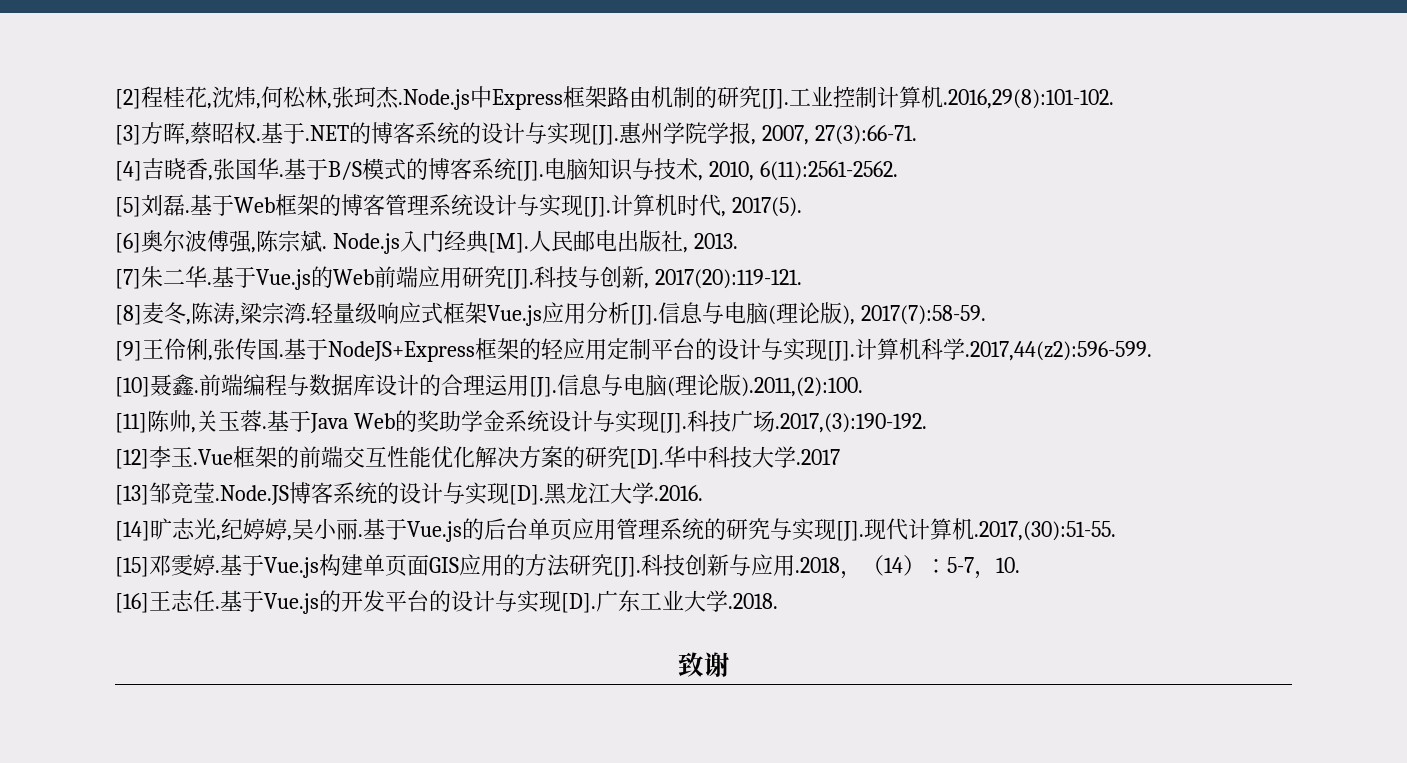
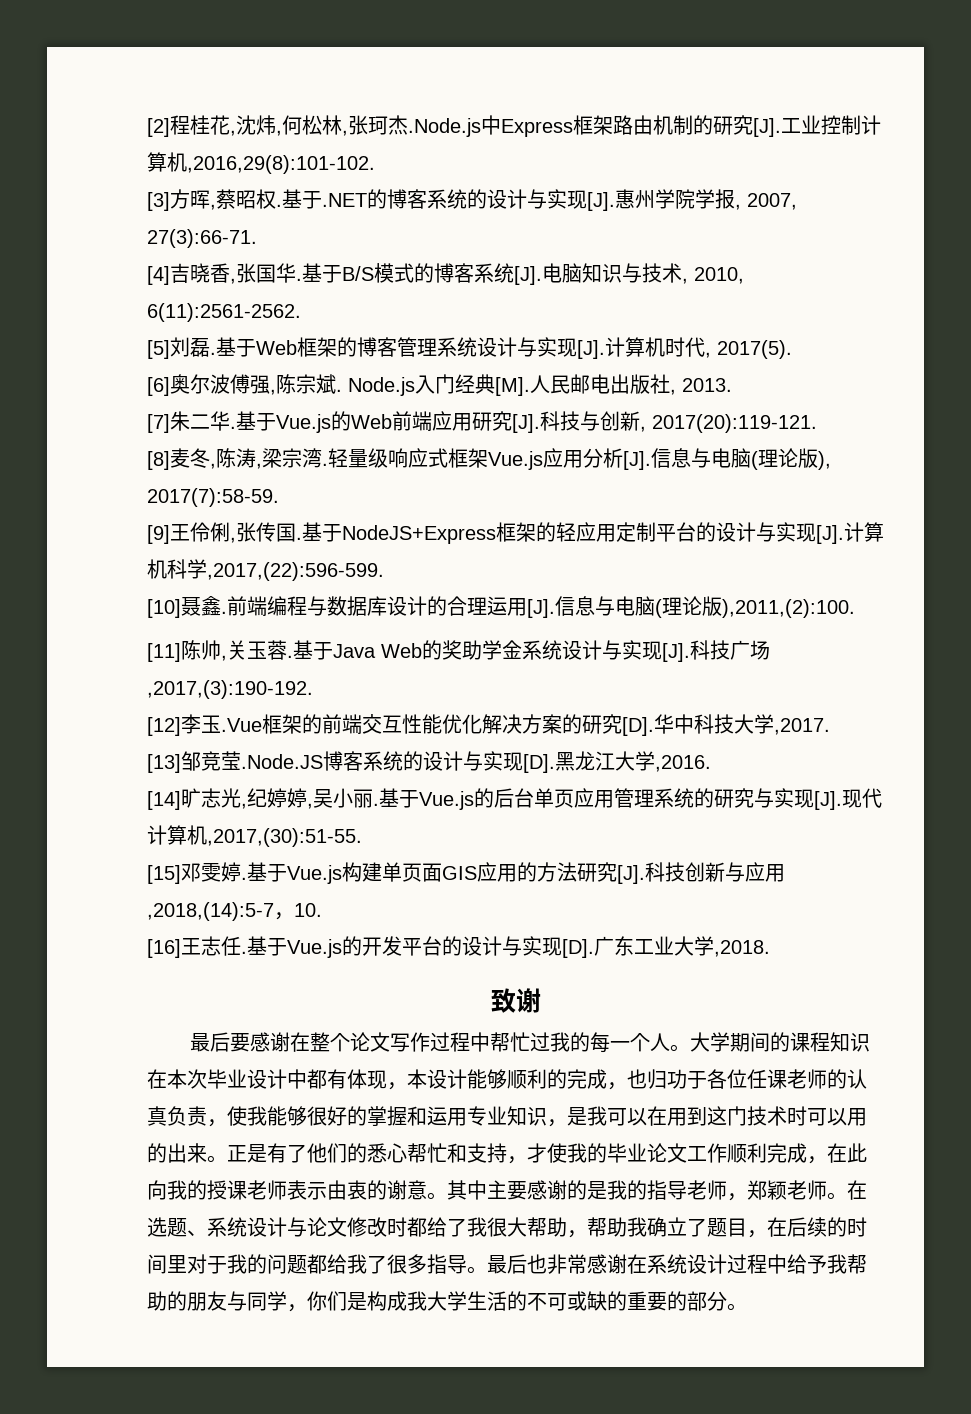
- [2]程桂花,沈炜,何松林,张珂杰.Node.js中Express框架路由机制的研究[J].工业控制计算机.2016,29(8):101-102.
+ [2]程桂花,沈炜,何松林,张珂杰.Node.js中Express框架路由机制的研究[J].工业控制计算机,2016,29(8):101-102.
- 基于NodeJS+Express框架的轻应用定制平台的设计与实现[J].计算机科学.2017,44(z2):596-599.
+ 基于NodeJS+Express框架的轻应用定制平台的设计与实现[J].计算机科学,2017,(22):596-599.
- 前端编程与数据库设计的合理运用[J].信息与电脑(理论版).2011,(2):100.
+ 前端编程与数据库设计的合理运用[J].信息与电脑(理论版),2011,(2):100.
- 基于Java Web的奖助学金系统设计与实现[J].科技广场.2017,(3):190-192.
+ 基于Java Web的奖助学金系统设计与实现[J].科技广场,2017,(3):190-192.
- [12]李玉.Vue框架的前端交互性能优化解决方案的研究[D].华中科技大学.2017
+ [12]李玉.Vue框架的前端交互性能优化解决方案的研究[D].华中科技大学,2017.
- [13]邹竞莹.Node.JS博客系统的设计与实现[D].黑龙江大学.2016.
+ [13]邹竞莹.Node.JS博客系统的设计与实现[D].黑龙江大学,2016.
- 基于Vue.js的后台单页应用管理系统的研究与实现[J].现代计算机.2017,(30):51-55.
+ 基于Vue.js的后台单页应用管理系统的研究与实现[J].现代计算机,2017,(30):51-55.
- 基于Vue.js构建单页面GIS应用的方法研究[J].科技创新与应用.2018，（14）：5-7，10.
+ 基于Vue.js构建单页面GIS应用的方法研究[J].科技创新与应用,2018,(14):5-7，10.
- 基于Vue.js的开发平台的设计与实现[D].广东工业大学.2018.
+ 基于Vue.js的开发平台的设计与实现[D].广东工业大学,2018.
+ 最后要感谢在整个论文写作过程中帮忙过我的每一个人。大学期间的课程知识在本次毕业设计中都有体现，本设计能够顺利的完成，也归功于各位任课老师的认真负责，使我能够很好的掌握和运用专业知识，是我可以在用到这门技术时可以用的出来。正是有了他们的悉心帮忙和支持，才使我的毕业论文工作顺利完成，在此向我的授课老师表示由衷的谢意。其中主要感谢的是我的指导老师，郑颖老师。在选题、系统设计与论文修改时都给了我很大帮助，帮助我确立了题目，在后续的时间里对于我的问题都给我了很多指导。最后也非常感谢在系统设计过程中给予我帮助的朋友与同学，你们是构成我大学生活的不可或缺的重要的部分。

